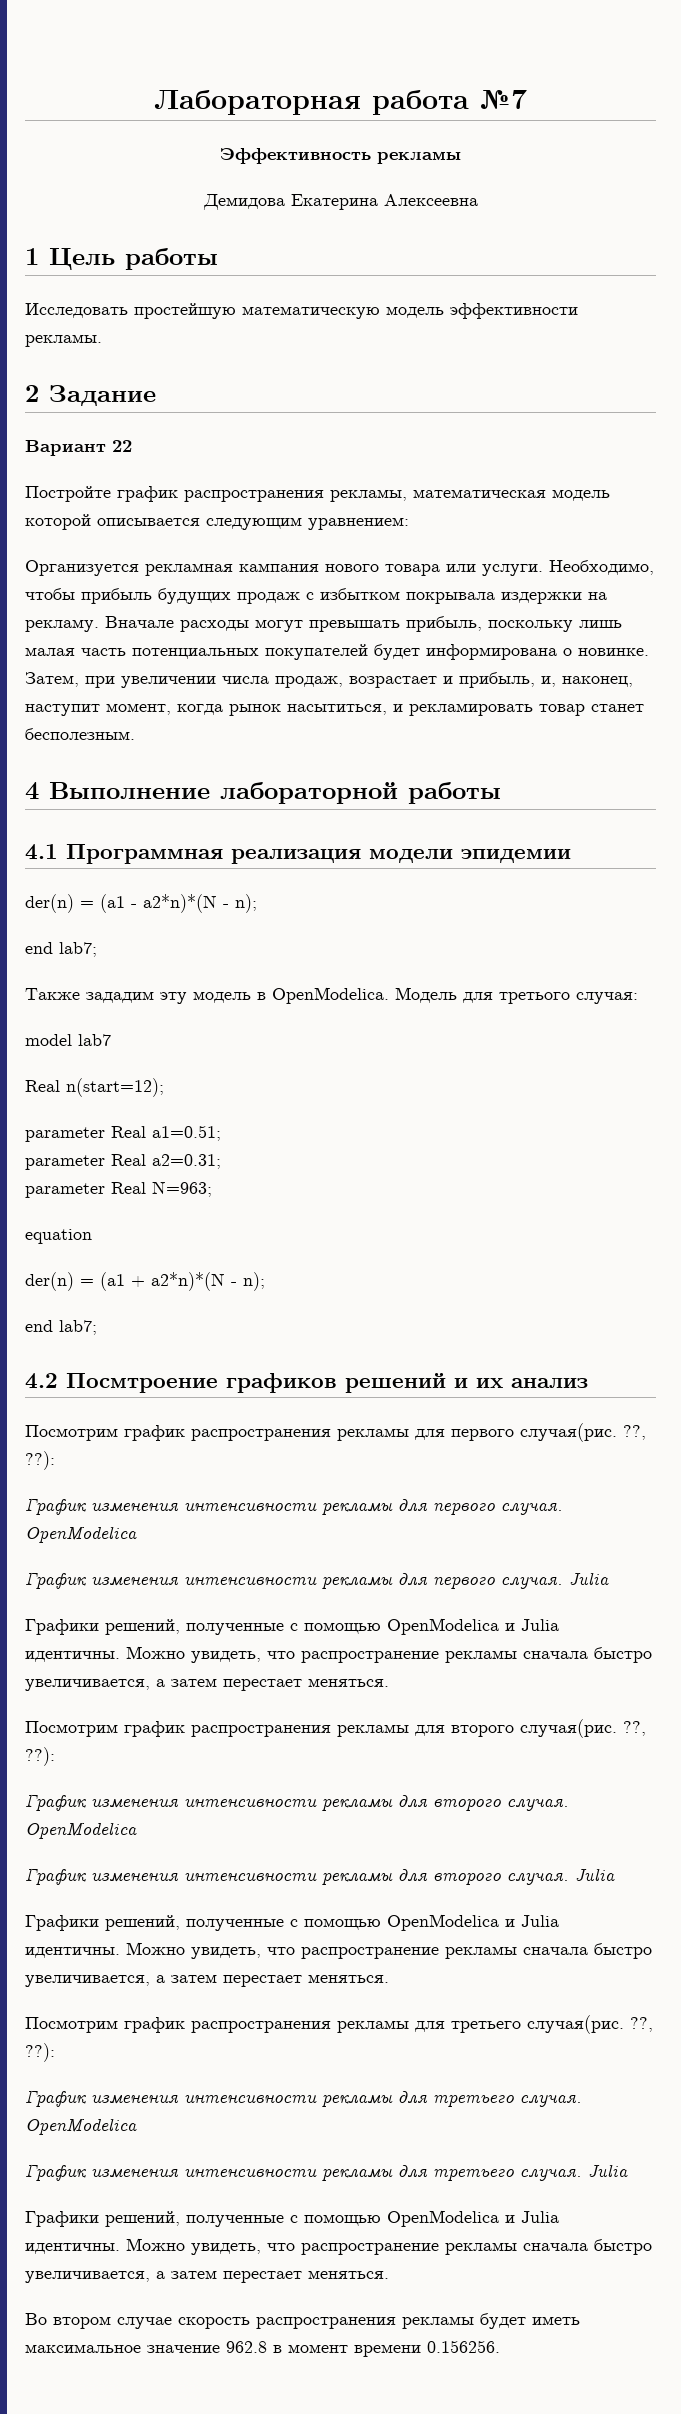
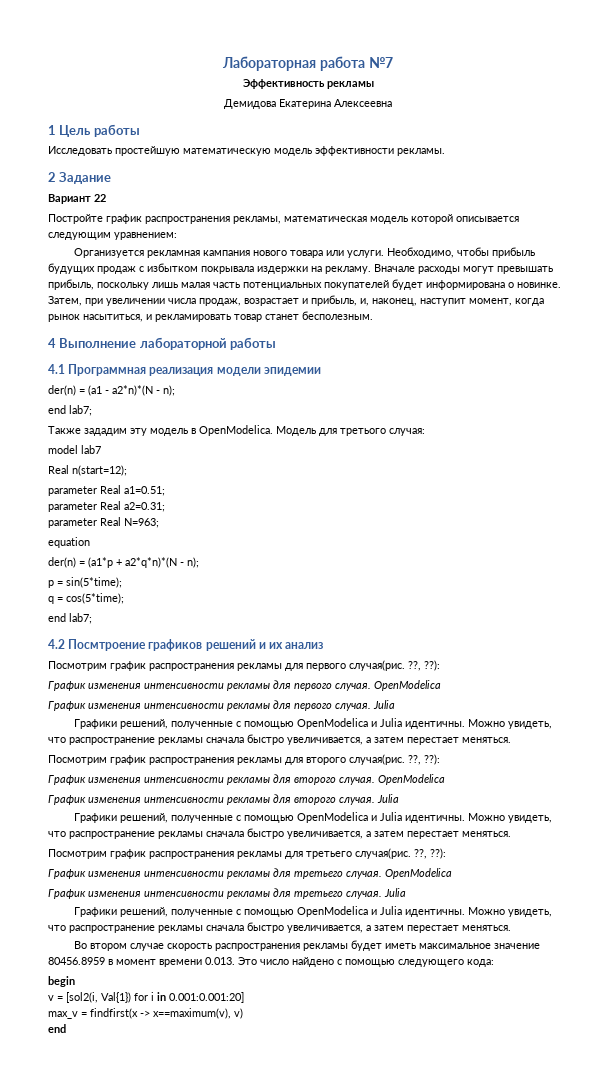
- der(n) = (a1 + a2*n)*(N - n);
+ der(n) = (a1*p + a2*q*n)*(N - n);
+ p = sin(5*time);
+ q = cos(5*time);
- Во втором случае скорость распространения рекламы будет иметь максимальное значение 962.8 в момент времени 0.156256.
+ Во втором случае скорость распространения рекламы будет иметь максимальное значение 80456.8959 в момент времени 0.013. Это число найдено с помощью следующего кода:
+ begin
+ v = [sol2(i, Val{1}) for i in 0.001:0.001:20]
+ max_v = findfirst(x -> x==maximum(v), v)
+ end

